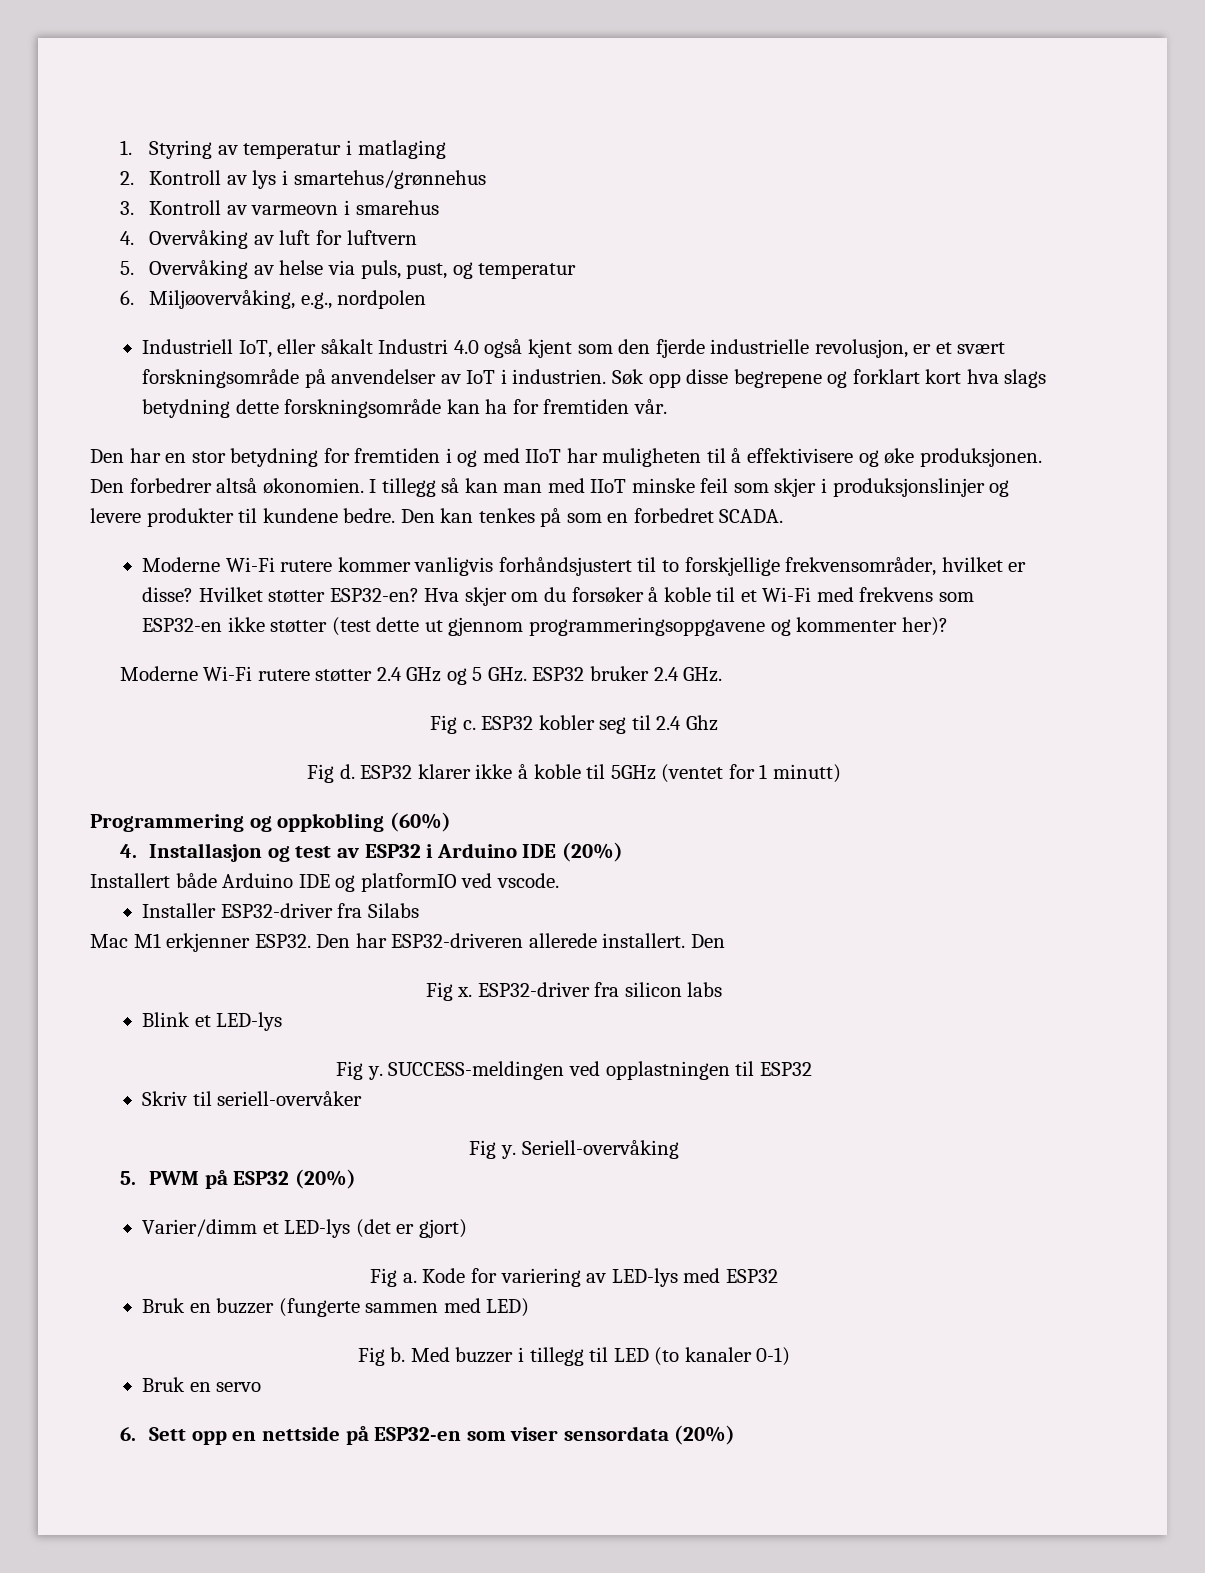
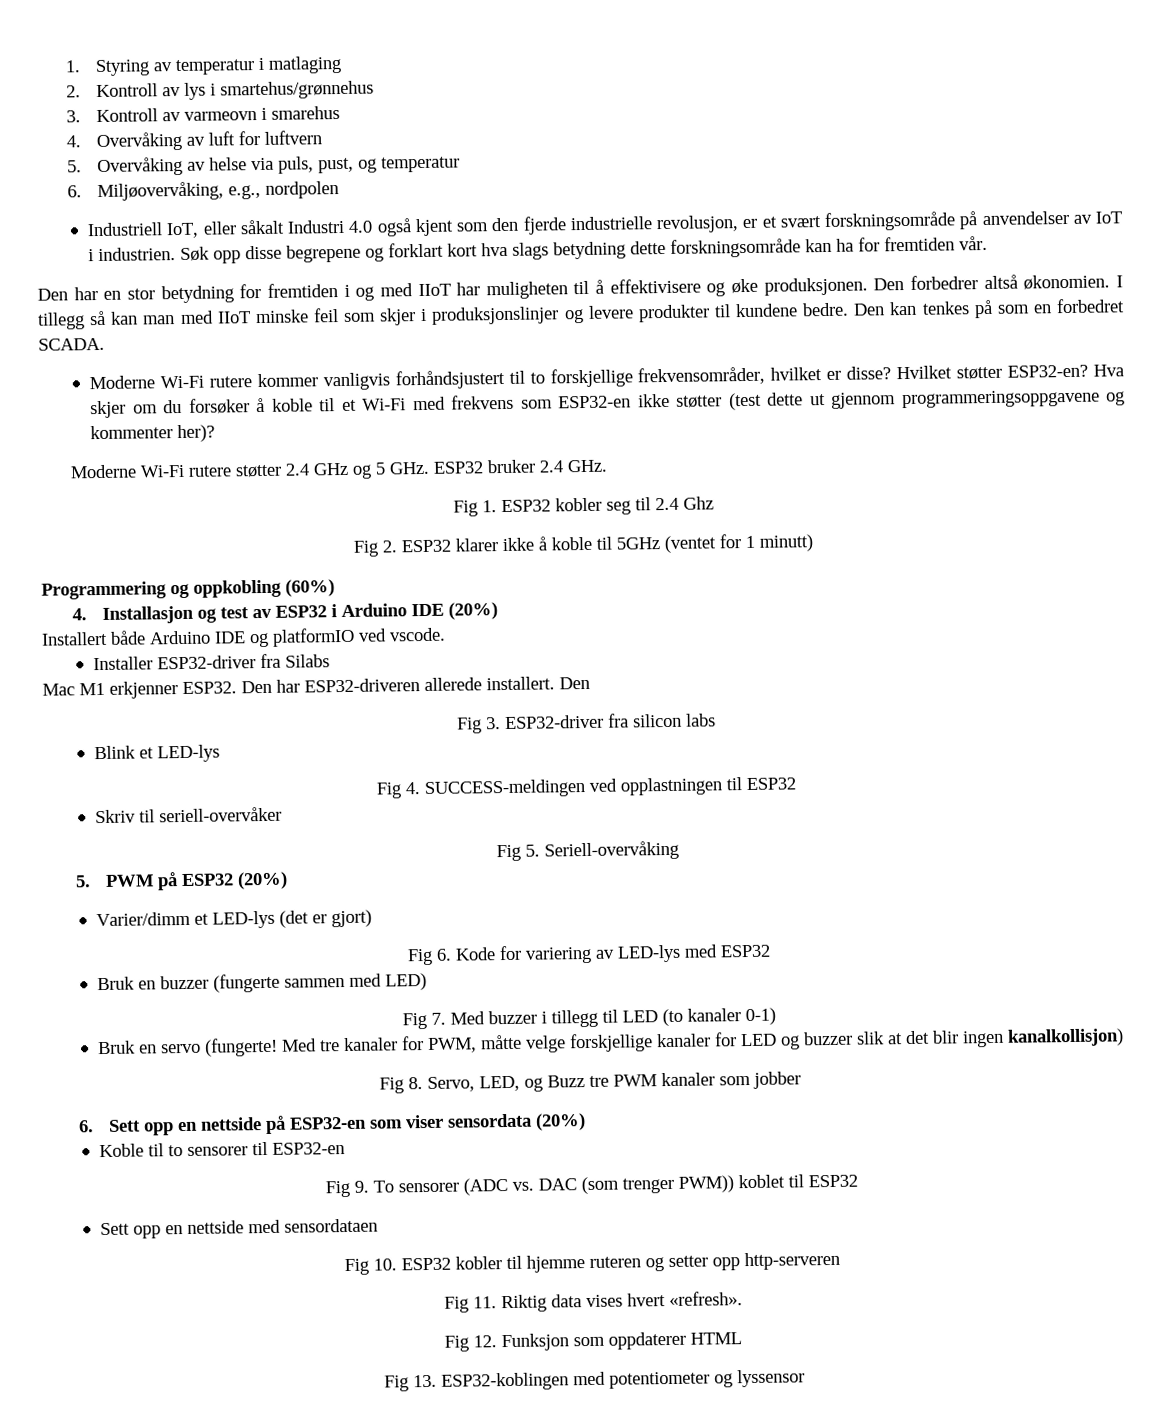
- Fig c. ESP32 kobler seg til 2.4 Ghz
+ Fig 1. ESP32 kobler seg til 2.4 Ghz
- Fig d. ESP32 klarer ikke å koble til 5GHz (ventet for 1 minutt)
+ Fig 2. ESP32 klarer ikke å koble til 5GHz (ventet for 1 minutt)
- Fig x. ESP32-driver fra silicon labs
+ Fig 3. ESP32-driver fra silicon labs
- Fig y. SUCCESS-meldingen ved opplastningen til ESP32
+ Fig 4. SUCCESS-meldingen ved opplastningen til ESP32
- Fig y. Seriell-overvåking
+ Fig 5. Seriell-overvåking
- Fig a. Kode for variering av LED-lys med ESP32
+ Fig 6. Kode for variering av LED-lys med ESP32
- Fig b. Med buzzer i tillegg til LED (to kanaler 0-1)
+ Fig 7. Med buzzer i tillegg til LED (to kanaler 0-1)
- Bruk en servo
+ Bruk en servo (fungerte! Med tre kanaler for PWM, måtte velge forskjellige kanaler for LED og buzzer slik at det blir ingen kanalkollisjon)
+ Fig 8. Servo, LED, og Buzz tre PWM kanaler som jobber
+ Koble til to sensorer til ESP32-en
+ Fig 9. To sensorer (ADC vs. DAC (som trenger PWM)) koblet til ESP32
+ Sett opp en nettside med sensordataen
+ Fig 10. ESP32 kobler til hjemme ruteren og setter opp http-serveren
+ Fig 11. Riktig data vises hvert «refresh».
+ Fig 12. Funksjon som oppdaterer HTML
+ Fig 13. ESP32-koblingen med potentiometer og lyssensor

